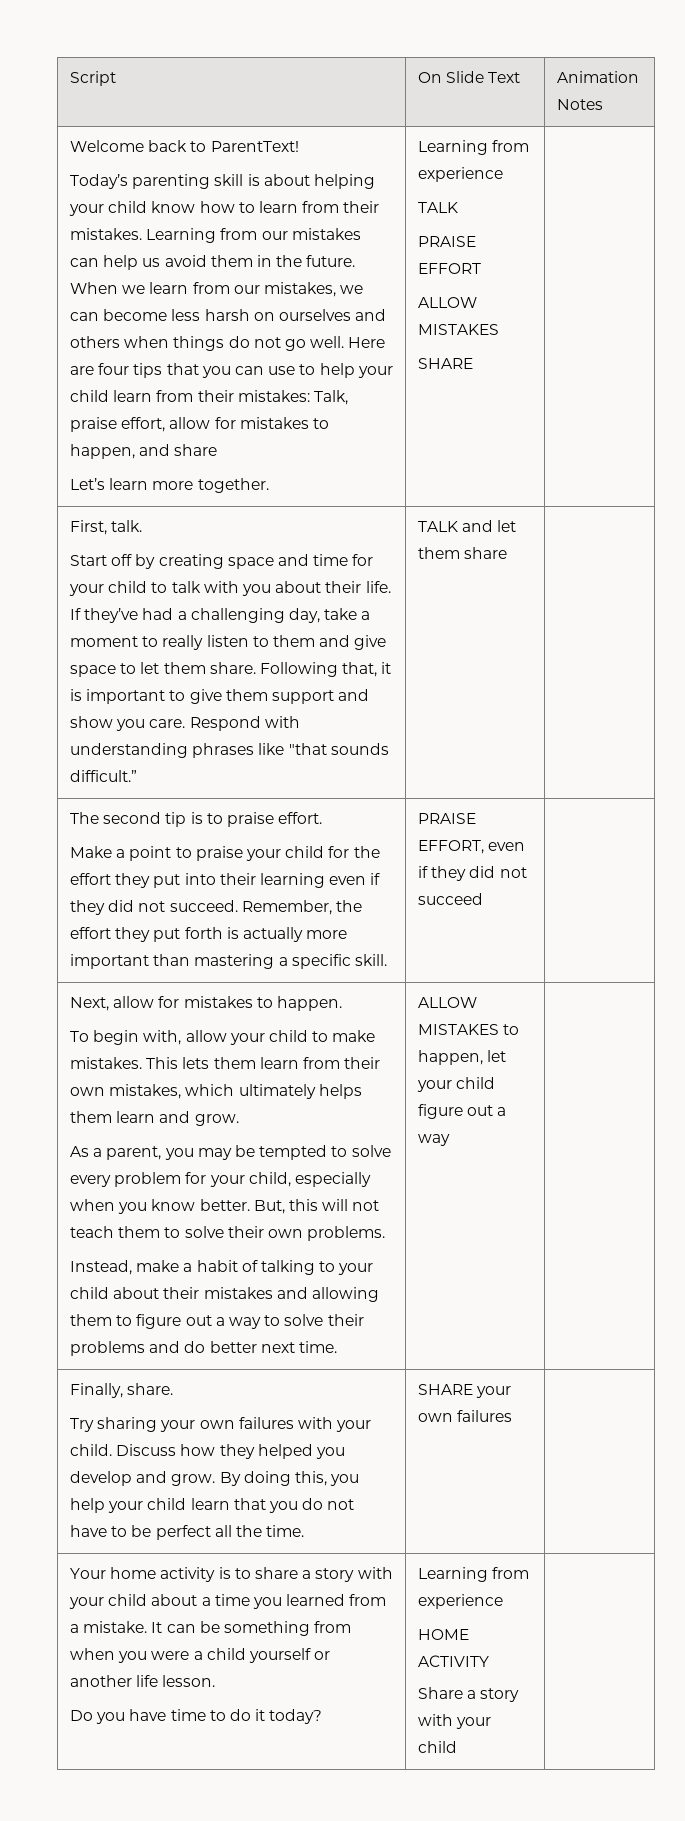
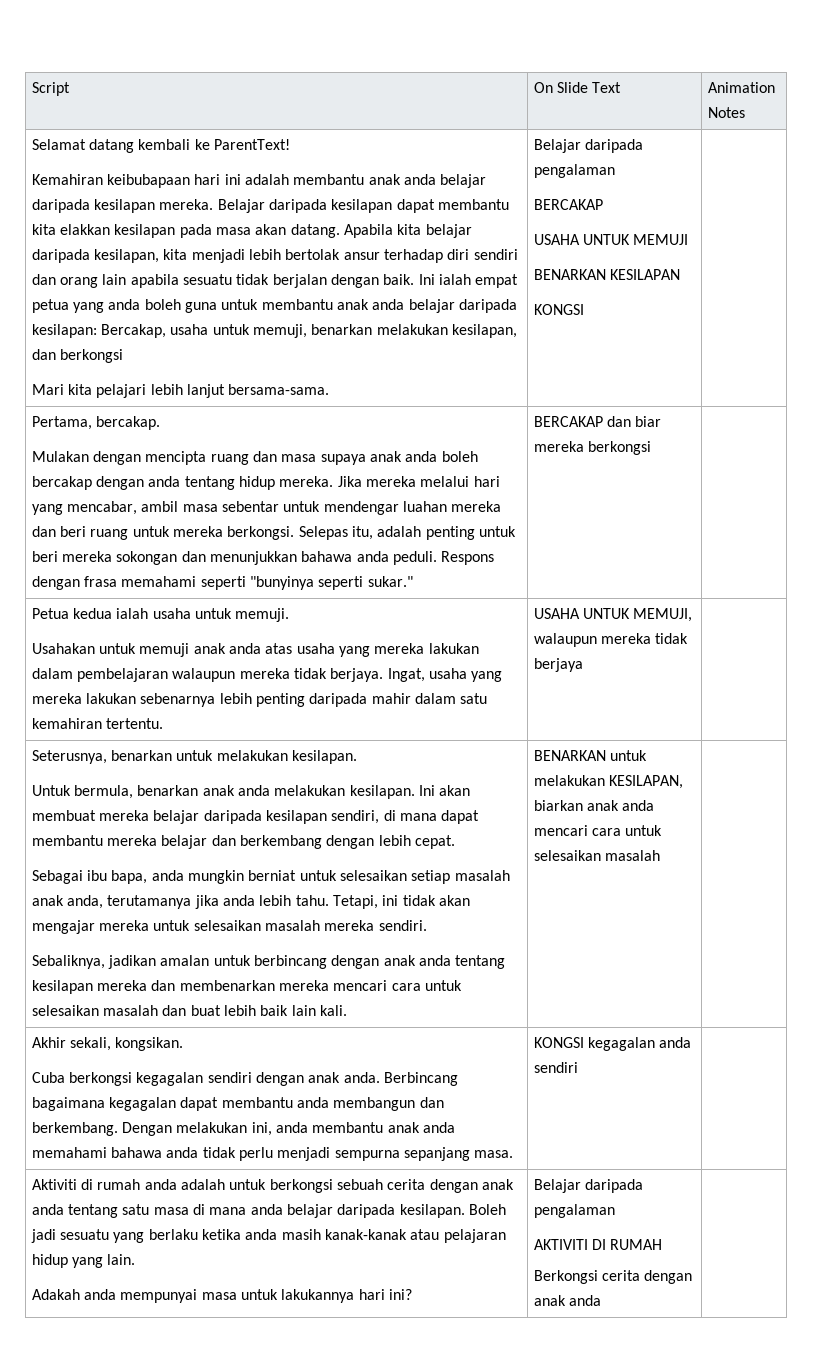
- Welcome back to ParentText!
- Today’s parenting skill is about helping your child know how to learn from their mistakes. Learning from our mistakes can help us avoid them in the future. When we learn from our mistakes, we can become less harsh on ourselves and others when things do not go well. Here are four tips that you can use to help your child learn from their mistakes: Talk, praise effort, allow for mistakes to happen, and share
- Let’s learn more together. | Learning from experience
- TALK
- PRAISE EFFORT
- ALLOW MISTAKES
- SHARE |
- First, talk.
- Start off by creating space and time for your child to talk with you about their life. If they’ve had a challenging day, take a moment to really listen to them and give space to let them share. Following that, it is important to give them support and show you care. Respond with understanding phrases like "that sounds difficult.” | TALK and let them share |
- The second tip is to praise effort.
- Make a point to praise your child for the effort they put into their learning even if they did not succeed. Remember, the effort they put forth is actually more important than mastering a specific skill. | PRAISE EFFORT, even if they did not succeed |
- Next, allow for mistakes to happen.
- To begin with, allow your child to make mistakes. This lets them learn from their own mistakes, which ultimately helps them learn and grow.
- As a parent, you may be tempted to solve every problem for your child, especially when you know better. But, this will not teach them to solve their own problems.
- Instead, make a habit of talking to your child about their mistakes and allowing them to figure out a way to solve their problems and do better next time. | ALLOW MISTAKES to happen, let your child figure out a way |
- Finally, share.
- Try sharing your own failures with your child. Discuss how they helped you develop and grow. By doing this, you help your child learn that you do not have to be perfect all the time. | SHARE your own failures |
- Your home activity is to share a story with your child about a time you learned from a mistake. It can be something from when you were a child yourself or another life lesson.
- Do you have time to do it today? | Learning from experience
- HOME ACTIVITY
- Share a story with your child
+ Selamat datang kembali ke ParentText!
+ Kemahiran keibubapaan hari ini adalah membantu anak anda belajar daripada kesilapan mereka. Belajar daripada kesilapan dapat membantu kita elakkan kesilapan pada masa akan datang. Apabila kita belajar daripada kesilapan, kita menjadi lebih bertolak ansur terhadap diri sendiri dan orang lain apabila sesuatu tidak berjalan dengan baik. Ini ialah empat petua yang anda boleh guna untuk membantu anak anda belajar daripada kesilapan: Bercakap, usaha untuk memuji, benarkan melakukan kesilapan, dan berkongsi
+ Mari kita pelajari lebih lanjut bersama-sama. | Belajar daripada pengalaman
+ BERCAKAP
+ USAHA UNTUK MEMUJI
+ BENARKAN KESILAPAN
+ KONGSI |
+ Pertama, bercakap.
+ Mulakan dengan mencipta ruang dan masa supaya anak anda boleh bercakap dengan anda tentang hidup mereka. Jika mereka melalui hari yang mencabar, ambil masa sebentar untuk mendengar luahan mereka dan beri ruang untuk mereka berkongsi. Selepas itu, adalah penting untuk beri mereka sokongan dan menunjukkan bahawa anda peduli. Respons dengan frasa memahami seperti "bunyinya seperti sukar." | BERCAKAP dan biar mereka berkongsi |
+ Petua kedua ialah usaha untuk memuji.
+ Usahakan untuk memuji anak anda atas usaha yang mereka lakukan dalam pembelajaran walaupun mereka tidak berjaya. Ingat, usaha yang mereka lakukan sebenarnya lebih penting daripada mahir dalam satu kemahiran tertentu. | USAHA UNTUK MEMUJI, walaupun mereka tidak berjaya |
+ Seterusnya, benarkan untuk melakukan kesilapan.
+ Untuk bermula, benarkan anak anda melakukan kesilapan. Ini akan membuat mereka belajar daripada kesilapan sendiri, di mana dapat membantu mereka belajar dan berkembang dengan lebih cepat.
+ Sebagai ibu bapa, anda mungkin berniat untuk selesaikan setiap masalah anak anda, terutamanya jika anda lebih tahu. Tetapi, ini tidak akan mengajar mereka untuk selesaikan masalah mereka sendiri.
+ Sebaliknya, jadikan amalan untuk berbincang dengan anak anda tentang kesilapan mereka dan membenarkan mereka mencari cara untuk selesaikan masalah dan buat lebih baik lain kali. | BENARKAN untuk melakukan KESILAPAN, biarkan anak anda mencari cara untuk selesaikan masalah |
+ Akhir sekali, kongsikan.
+ Cuba berkongsi kegagalan sendiri dengan anak anda. Berbincang bagaimana kegagalan dapat membantu anda membangun dan berkembang. Dengan melakukan ini, anda membantu anak anda memahami bahawa anda tidak perlu menjadi sempurna sepanjang masa. | KONGSI kegagalan anda sendiri |
+ Aktiviti di rumah anda adalah untuk berkongsi sebuah cerita dengan anak anda tentang satu masa di mana anda belajar daripada kesilapan. Boleh jadi sesuatu yang berlaku ketika anda masih kanak-kanak atau pelajaran hidup yang lain.
+ Adakah anda mempunyai masa untuk lakukannya hari ini? | Belajar daripada pengalaman
+ AKTIVITI DI RUMAH
+ Berkongsi cerita dengan anak anda

